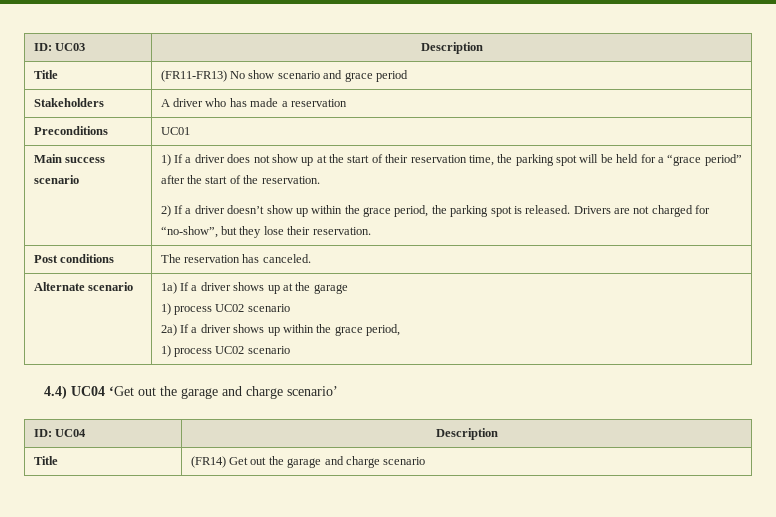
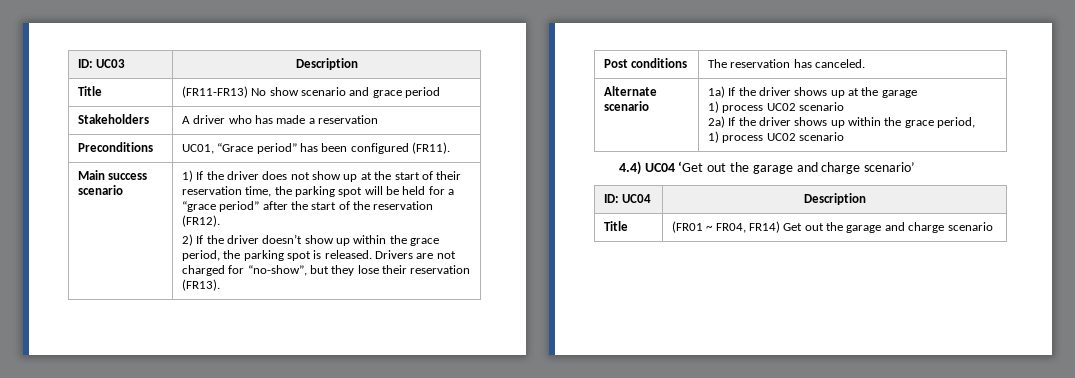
- Preconditions | UC01
+ Preconditions | UC01, “Grace period” has been configured (FR11).
- 1) If a driver does not show up at the start of their reservation time, the parking spot will be held for a “grace period” after the start of the reservation.
+ 1) If the driver does not show up at the start of their reservation time, the parking spot will be held for a “grace period” after the start of the reservation (FR12).
- 2) If a driver doesn’t show up within the grace period, the parking spot is released.
+ 2) If the driver doesn’t show up within the grace period, the parking spot is released.
- Drivers are not charged for “no-show”, but they lose their reservation.
+ Drivers are not charged for “no-show”, but they lose their reservation (FR13).
- Alternate scenario | 1a) If a driver shows up at the garage
+ Alternate scenario | 1a) If the driver shows up at the garage
  1) process UC02 scenario
- 2a) If a driver shows up within the grace period,
+ 2a) If the driver shows up within the grace period,
- Title | (FR14) Get out the garage and charge scenario
+ Title | (FR01 ~ FR04, FR14) Get out the garage and charge scenario

